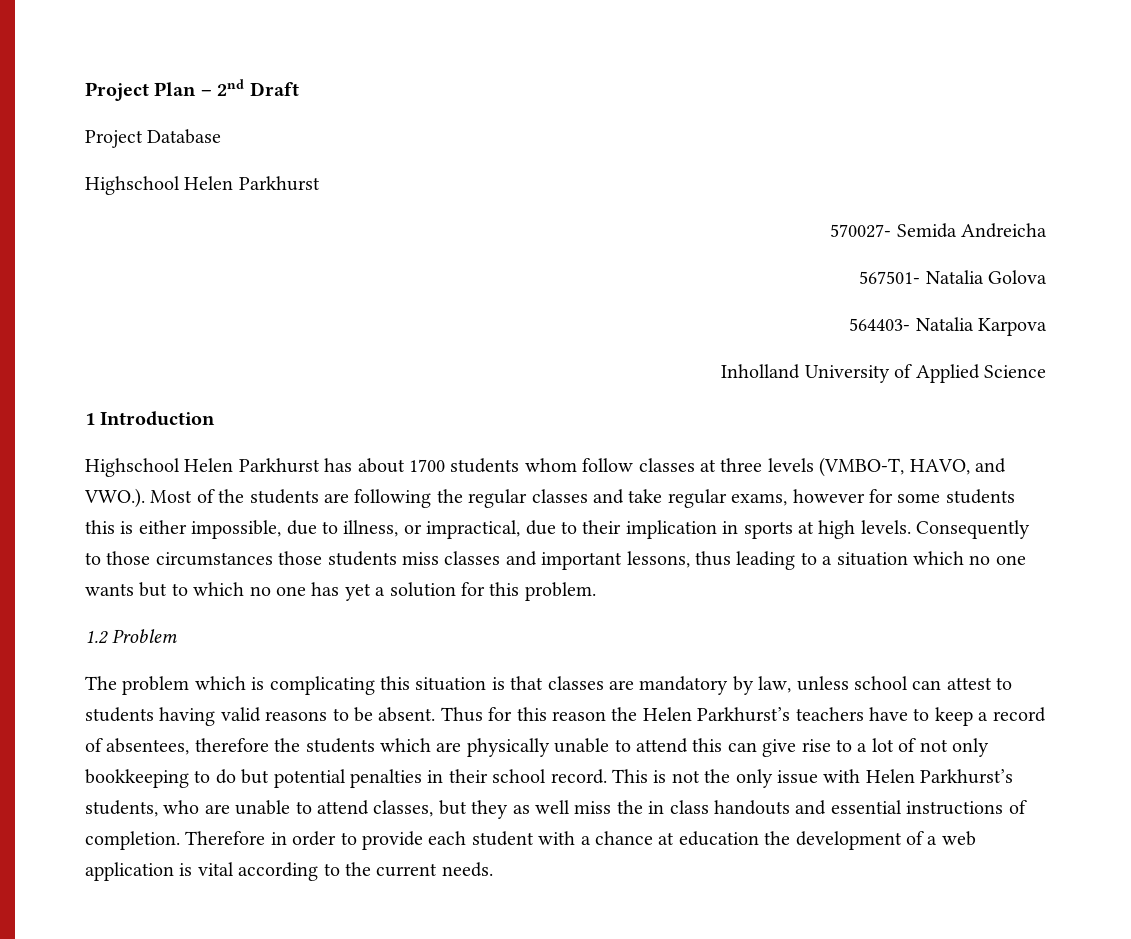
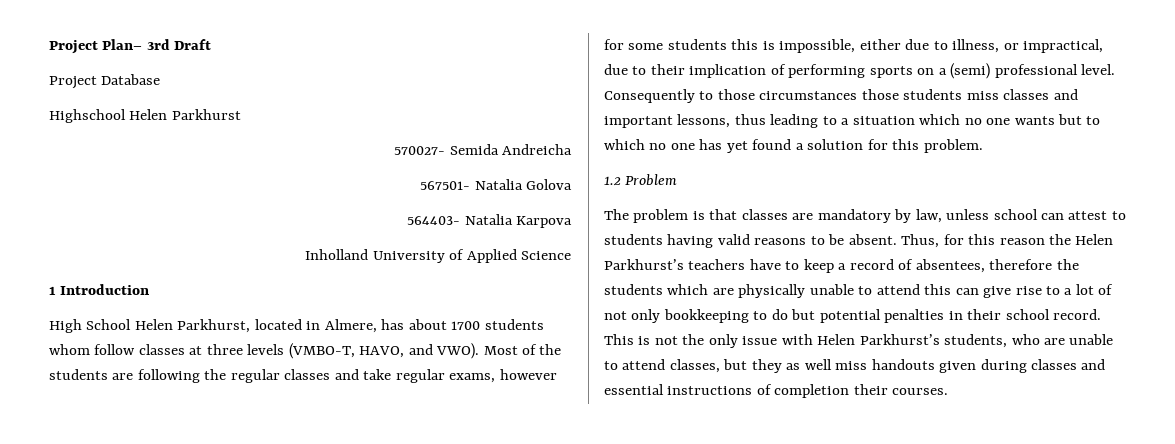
- Project Plan – 2nd Draft
+ Project Plan– 3rd Draft
- Highschool Helen Parkhurst has about 1700 students whom follow classes at three levels (VMBO-T, HAVO, and VWO.). Most of the students are following the regular classes and take regular exams, however for some students this is either impossible, due to illness, or impractical, due to their implication in sports at high levels.
+ High School Helen Parkhurst, located in Almere, has about 1700 students whom follow classes at three levels (VMBO-T, HAVO, and VWO). Most of the students are following the regular classes and take regular exams, however for some students this is impossible, either due to illness, or impractical, due to their implication of performing sports on a (semi) professional level.
- Consequently to those circumstances those students miss classes and important lessons, thus leading to a situation which no one wants but to which no one has yet a solution for this problem.
+ Consequently to those circumstances those students miss classes and important lessons, thus leading to a situation which no one wants but to which no one has yet found a solution for this problem.
- The problem which is complicating this situation is that classes are mandatory by law, unless school can attest to students having valid reasons to be absent.
+ The problem is that classes are mandatory by law, unless school can attest to students having valid reasons to be absent.
- Thus for this reason the Helen Parkhurst’s teachers have to keep a record of absentees, therefore the students which are physically unable to attend this can give rise to a lot of not only bookkeeping to do but potential penalties in their school record.
+ Thus, for this reason the Helen Parkhurst’s teachers have to keep a record of absentees, therefore the students which are physically unable to attend this can give rise to a lot of not only bookkeeping to do but potential penalties in their school record.
- This is not the only issue with Helen Parkhurst’s students, who are unable to attend classes, but they as well miss the in class handouts and essential instructions of completion. Therefore in order to provide each student with a chance at education the development of a web application is vital according to the current needs.
+ This is not the only issue with Helen Parkhurst’s students, who are unable to attend classes, but they as well miss handouts given during classes and essential instructions of completion their courses.

